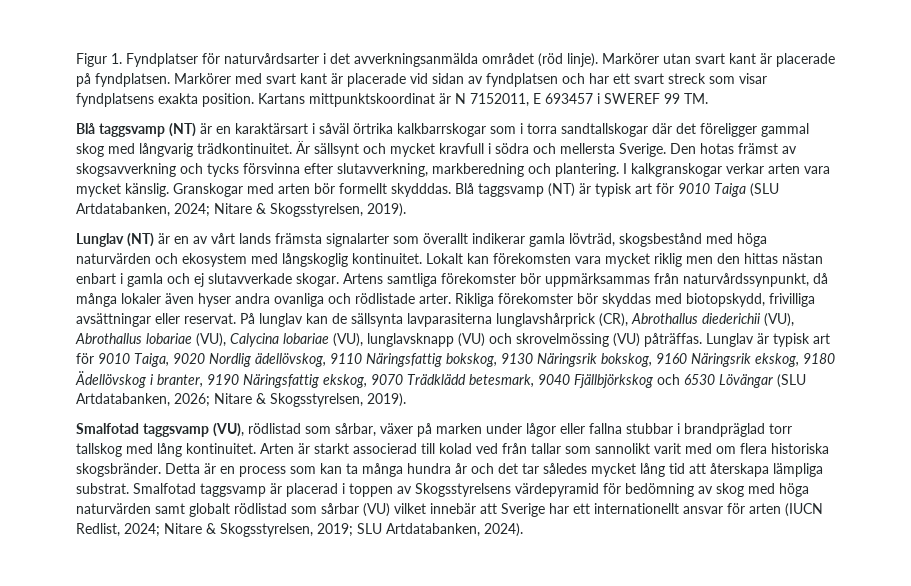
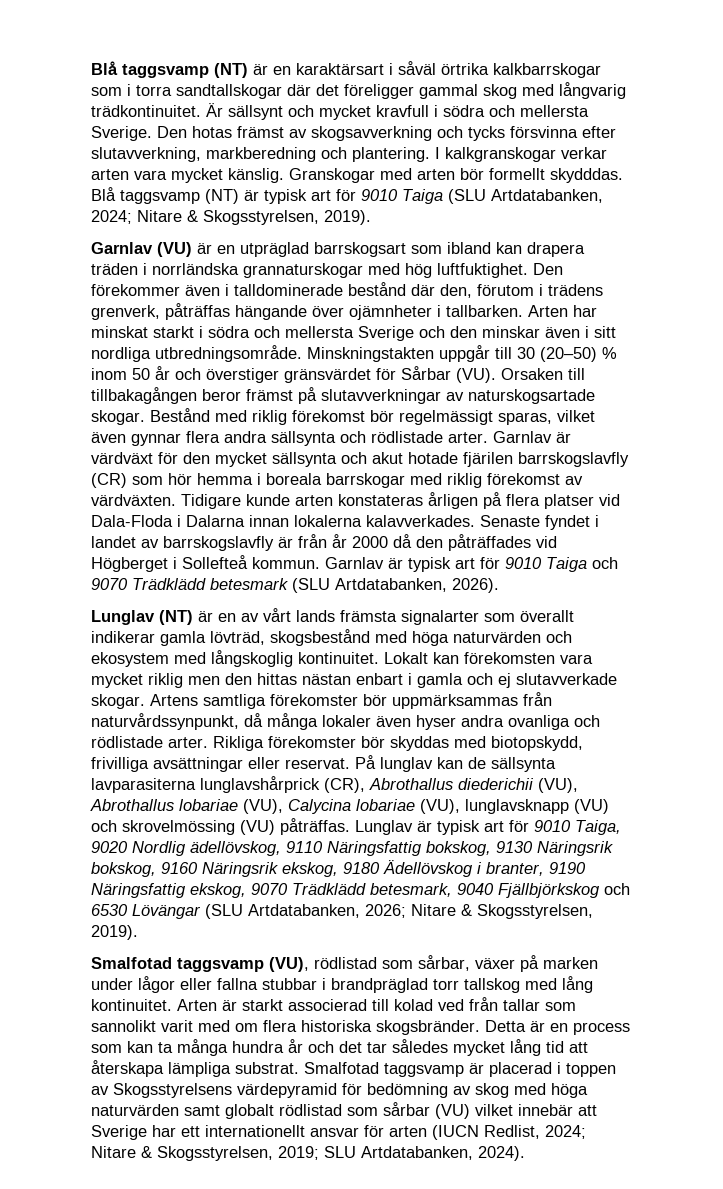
- Figur 1. Fyndplatser för naturvårdsarter i det avverkningsanmälda området (röd linje). Markörer utan svart kant är placerade på fyndplatsen. Markörer med svart kant är placerade vid sidan av fyndplatsen och har ett svart streck som visar fyndplatsens exakta position. Kartans mittpunktskoordinat är N 7152011, E 693457 i SWEREF 99 TM.
+ Garnlav (VU) är en utpräglad barrskogsart som ibland kan drapera träden i norrländska grannaturskogar med hög luftfuktighet. Den förekommer även i talldominerade bestånd där den, förutom i trädens grenverk, påträffas hängande över ojämnheter i tallbarken. Arten har minskat starkt i södra och mellersta Sverige och den minskar även i sitt nordliga utbredningsområde. Minskningstakten uppgår till 30 (20–50) % inom 50 år och överstiger gränsvärdet för Sårbar (VU). Orsaken till tillbakagången beror främst på slutavverkningar av naturskogsartade skogar. Bestånd med riklig förekomst bör regelmässigt sparas, vilket även gynnar flera andra sällsynta och rödlistade arter. Garnlav är värdväxt för den mycket sällsynta och akut hotade fjärilen barrskogslavfly (CR) som hör hemma i boreala barrskogar med riklig förekomst av värdväxten. Tidigare kunde arten konstateras årligen på flera platser vid Dala-Floda i Dalarna innan lokalerna kalavverkades. Senaste fyndet i landet av barrskogslavfly är från år 2000 då den påträffades vid Högberget i Sollefteå kommun. Garnlav är typisk art för 9010 Taiga och 9070 Trädklädd betesmark (SLU Artdatabanken, 2026).

